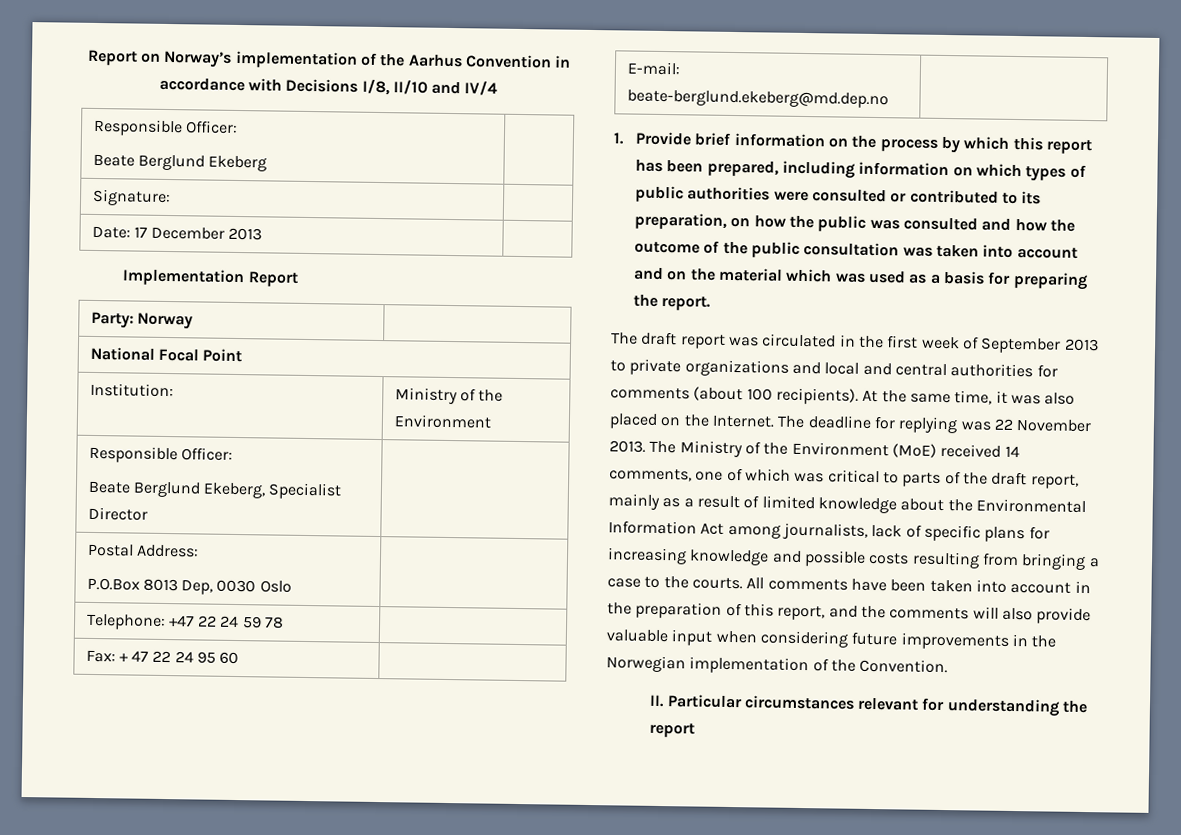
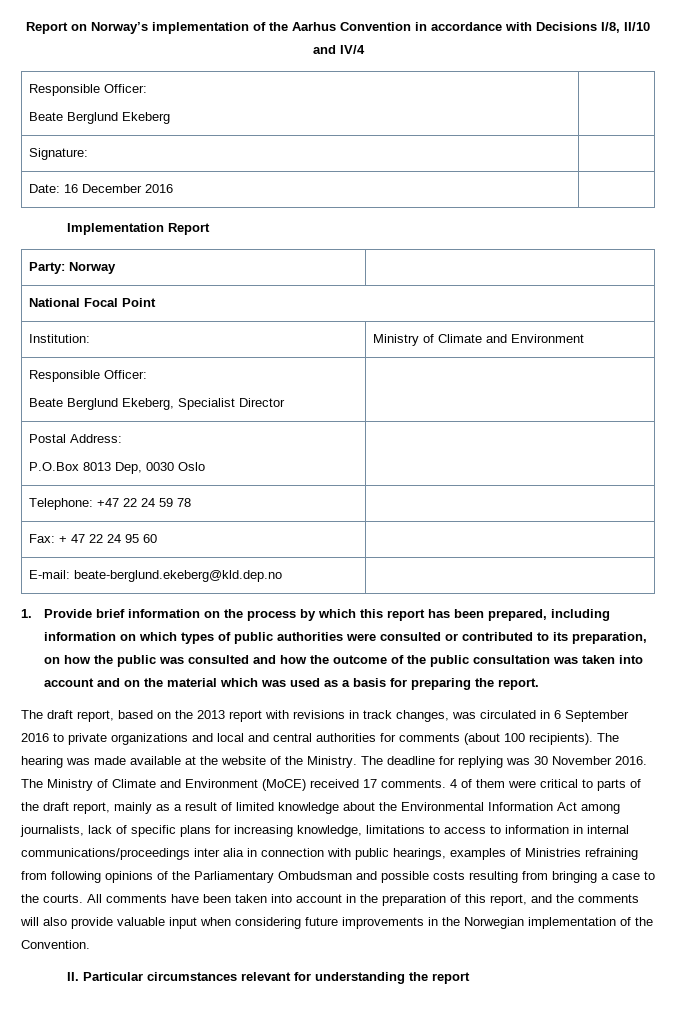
- Date: 17 December 2013 |
+ Date: 16 December 2016 |
- Institution: | Ministry of the Environment
+ Institution: | Ministry of Climate and Environment
- E-mail: beate-berglund.ekeberg@md.dep.no |
+ E-mail: beate-berglund.ekeberg@kld.dep.no |
- The draft report was circulated in the first week of September 2013 to private organizations and local and central authorities for comments (about 100 recipients).
+ The draft report, based on the 2013 report with revisions in track changes, was circulated in 6 September 2016 to private organizations and local and central authorities for comments (about 100 recipients).
- At the same time, it was also placed on the Internet.
+ The hearing was made available at the website of the Ministry.
- The deadline for replying was 22 November 2013. The Ministry of the Environment (MoE) received 14 comments, one of which was critical to parts of the draft report, mainly as a result of limited knowledge about the Environmental Information Act among journalists, lack of specific plans for increasing knowledge and possible costs resulting from bringing a case to the courts.
+ The deadline for replying was 30 November 2016. The Ministry of Climate and Environment (MoCE) received 17 comments. 4 of them were critical to parts of the draft report, mainly as a result of limited knowledge about the Environmental Information Act among journalists, lack of specific plans for increasing knowledge, limitations to access to information in internal communications/proceedings inter alia in connection with public hearings, examples of Ministries refraining from following opinions of the Parliamentary Ombudsman and possible costs resulting from bringing a case to the courts.

